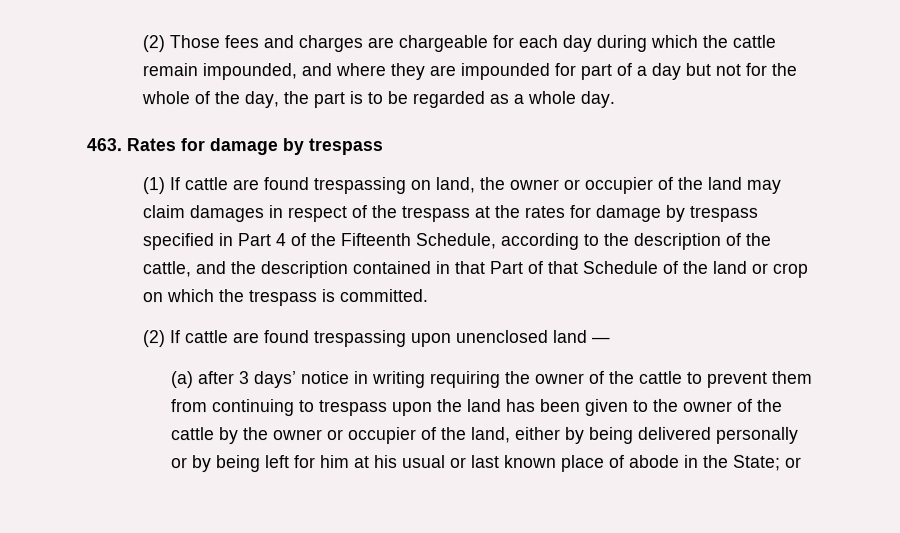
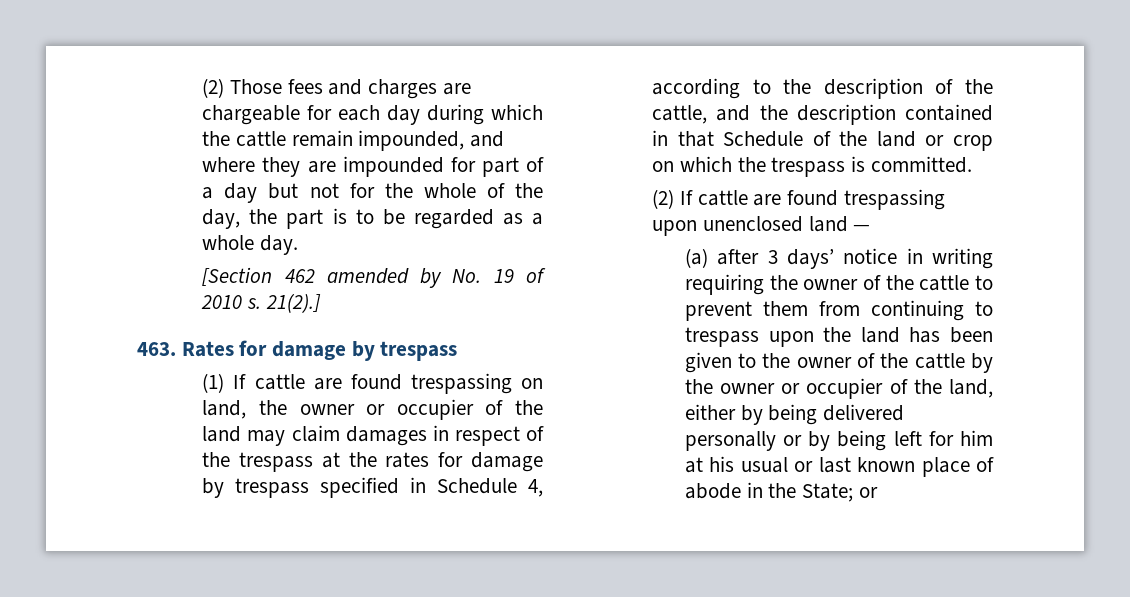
+ [Section 462 amended by No. 19 of 2010 s. 21(2).]
- (1) If cattle are found trespassing on land, the owner or occupier of the land may claim damages in respect of the trespass at the rates for damage by trespass specified in Part 4 of the Fifteenth Schedule, according to the description of the cattle, and the description contained in that Part of that Schedule of the land or crop on which the trespass is committed.
+ (1) If cattle are found trespassing on land, the owner or occupier of the land may claim damages in respect of the trespass at the rates for damage by trespass specified in Schedule 4, according to the description of the cattle, and the description contained in that Schedule of the land or crop on which the trespass is committed.

